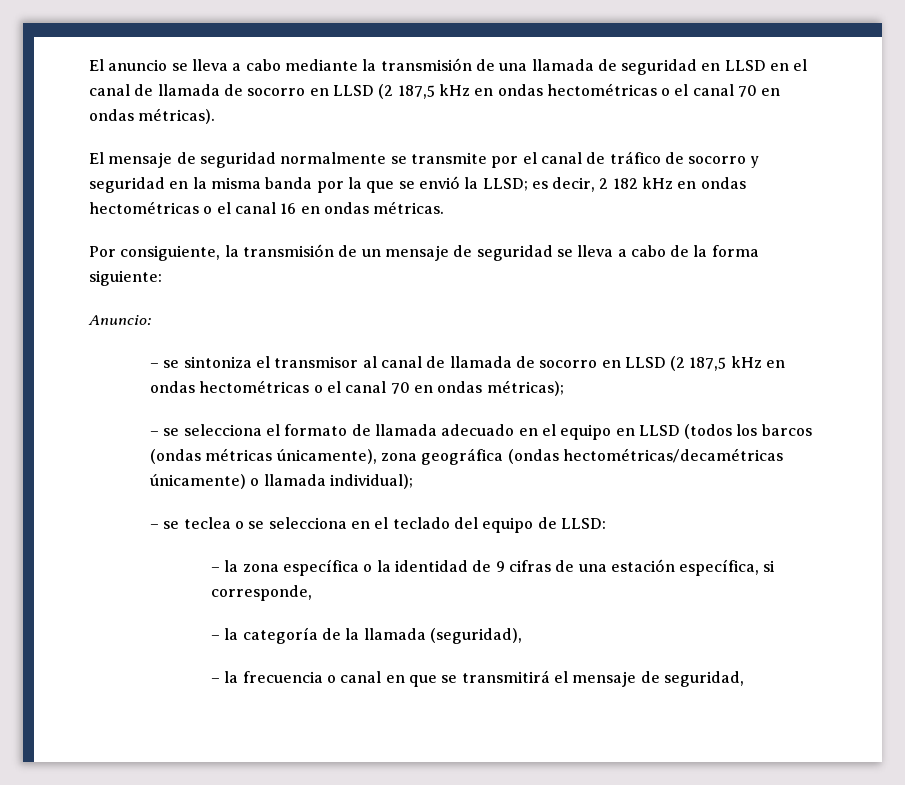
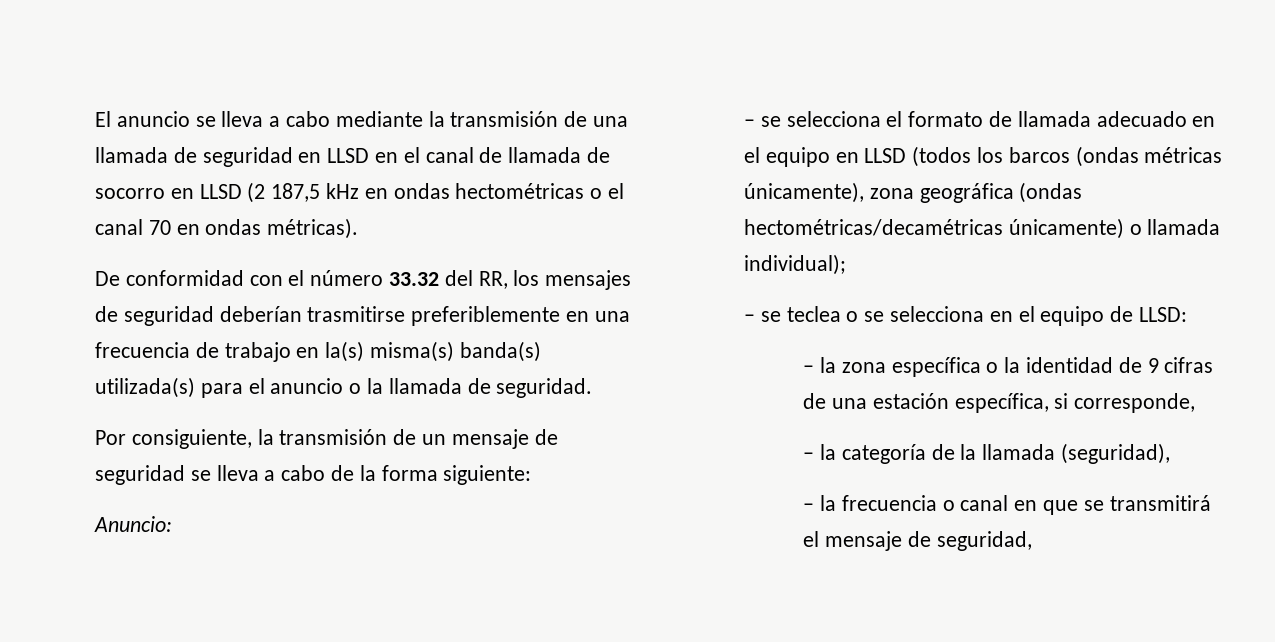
- El mensaje de seguridad normalmente se transmite por el canal de tráfico de socorro y seguridad en la misma banda por la que se envió la LLSD; es decir, 2 182 kHz en ondas hectométricas o el canal 16 en ondas métricas.
+ De conformidad con el número 33.32 del RR, los mensajes de seguridad deberían trasmitirse preferiblemente en una frecuencia de trabajo en la(s) misma(s) banda(s) utilizada(s) para el anuncio o la llamada de seguridad.
- – se sintoniza el transmisor al canal de llamada de socorro en LLSD (2 187,5 kHz en ondas hectométricas o el canal 70 en ondas métricas);
- – se teclea o se selecciona en el teclado del equipo de LLSD:
+ – se teclea o se selecciona en el equipo de LLSD:

